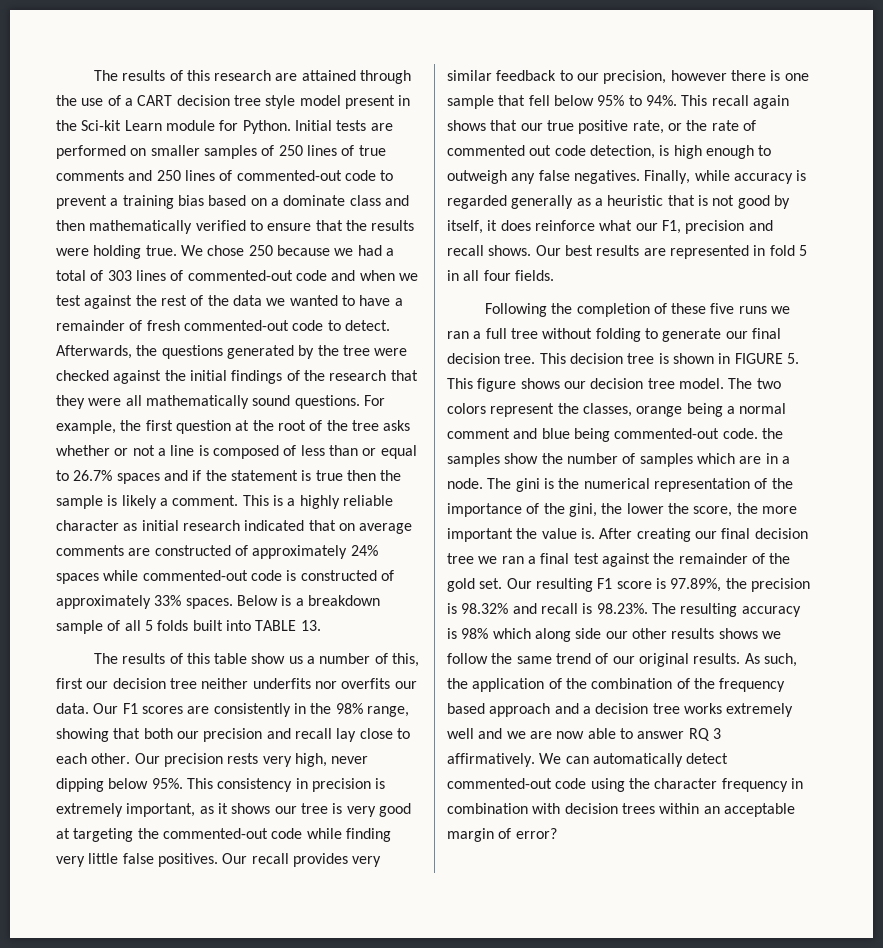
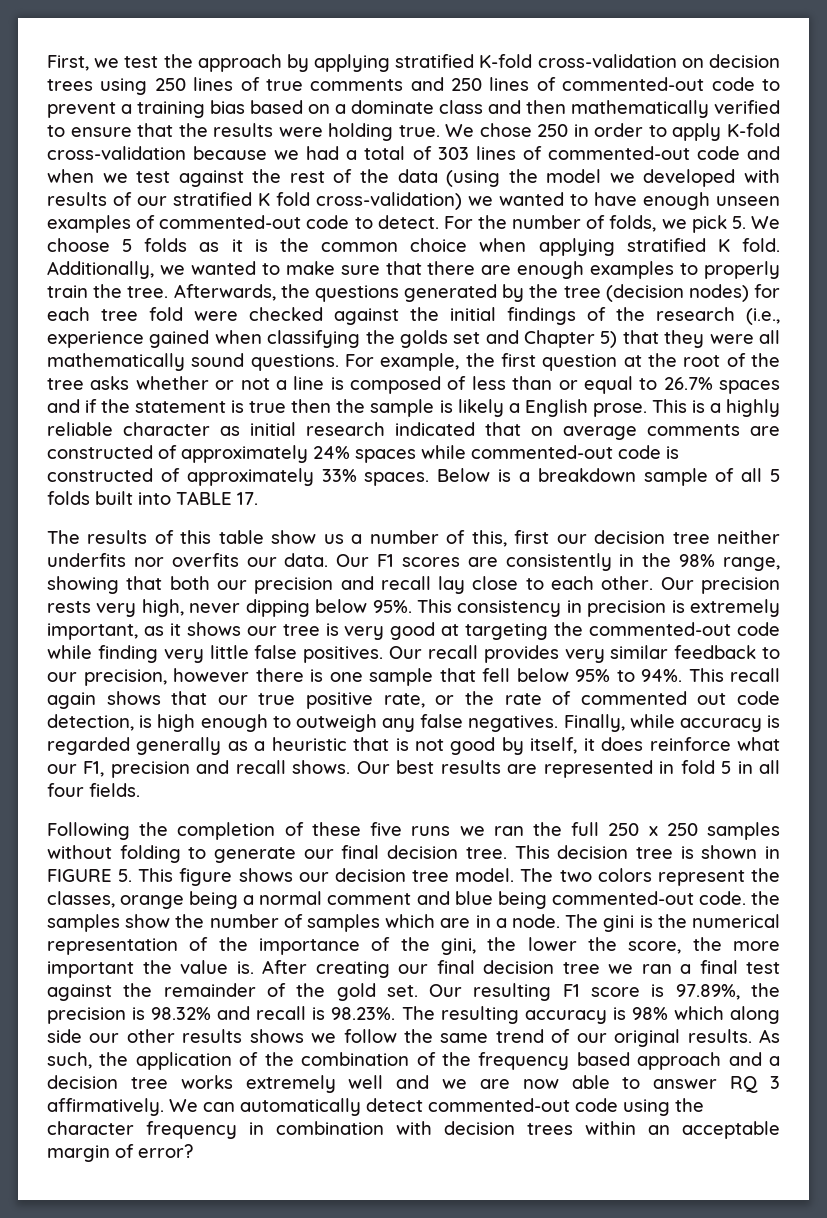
- The results of this research are attained through the use of a CART decision tree style model present in the Sci-kit Learn module for Python. Initial tests are performed on smaller samples of 250 lines of true comments and 250 lines of commented-out code to prevent a training bias based on a dominate class and then mathematically verified to ensure that the results were holding true.
+ First, we test the approach by applying stratified K-fold cross-validation on decision trees using 250 lines of true comments and 250 lines of commented-out code to prevent a training bias based on a dominate class and then mathematically verified to ensure that the results were holding true.
- We chose 250 because we had a total of 303 lines of commented-out code and when we test against the rest of the data we wanted to have a remainder of fresh commented-out code to detect.
+ We chose 250 in order to apply K-fold cross-validation because we had a total of 303 lines of commented-out code and when we test against the rest of the data (using the model we developed with results of our stratified K fold cross-validation) we wanted to have enough unseen examples of commented-out code to detect. For the number of folds, we pick 5. We choose 5 folds as it is the common choice when applying stratified K fold. Additionally, we wanted to make sure that there are enough examples to properly train the tree.
- Afterwards, the questions generated by the tree were checked against the initial findings of the research that they were all mathematically sound questions.
+ Afterwards, the questions generated by the tree (decision nodes) for each tree fold were checked against the initial findings of the research (i.e., experience gained when classifying the golds set and Chapter 5) that they were all mathematically sound questions.
- For example, the first question at the root of the tree asks whether or not a line is composed of less than or equal to 26.7% spaces and if the statement is true then the sample is likely a comment.
+ For example, the first question at the root of the tree asks whether or not a line is composed of less than or equal to 26.7% spaces and if the statement is true then the sample is likely a English prose.
- Below is a breakdown sample of all 5 folds built into TABLE 13.
+ Below is a breakdown sample of all 5 folds built into TABLE 17.
- Following the completion of these five runs we ran a full tree without folding to generate our final decision tree.
+ Following the completion of these five runs we ran the full 250 x 250 samples without folding to generate our final decision tree.

